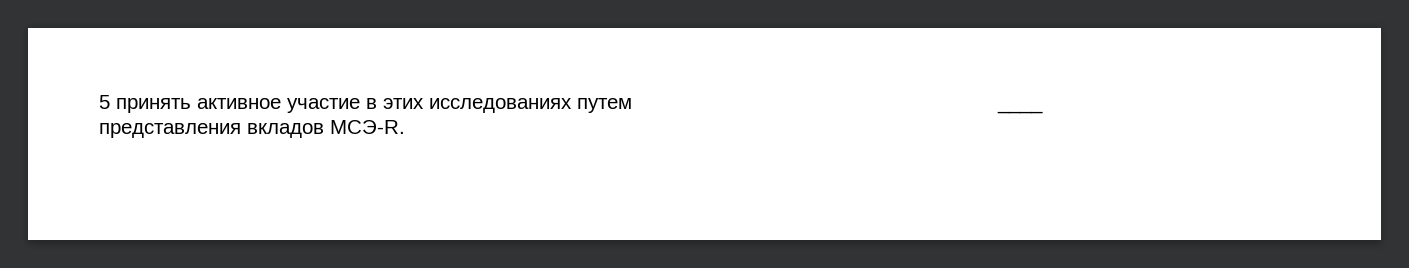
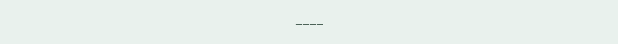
- 5 принять активное участие в этих исследованиях путем представления вкладов МСЭ-R.

